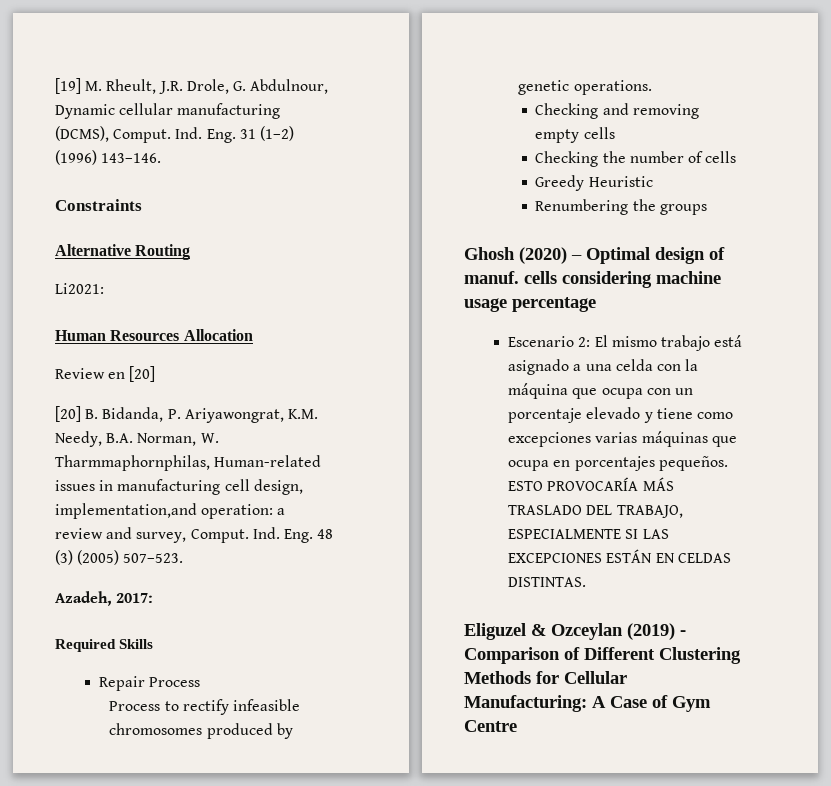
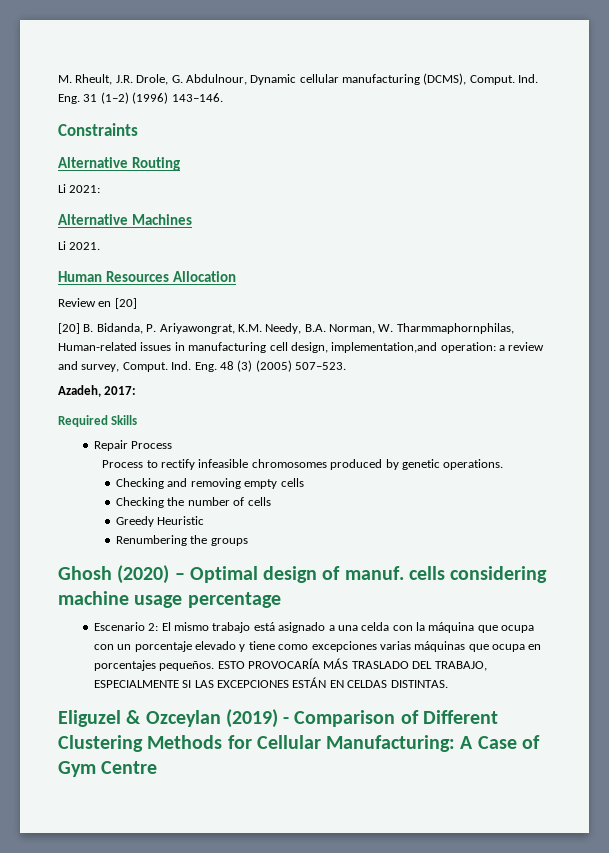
- [19] M. Rheult, J.R. Drole, G. Abdulnour, Dynamic cellular manufacturing (DCMS), Comput.
+ M. Rheult, J.R. Drole, G. Abdulnour, Dynamic cellular manufacturing (DCMS), Comput.
- Li2021:
+ Li 2021:
+ Alternative Machines
+ Li 2021.

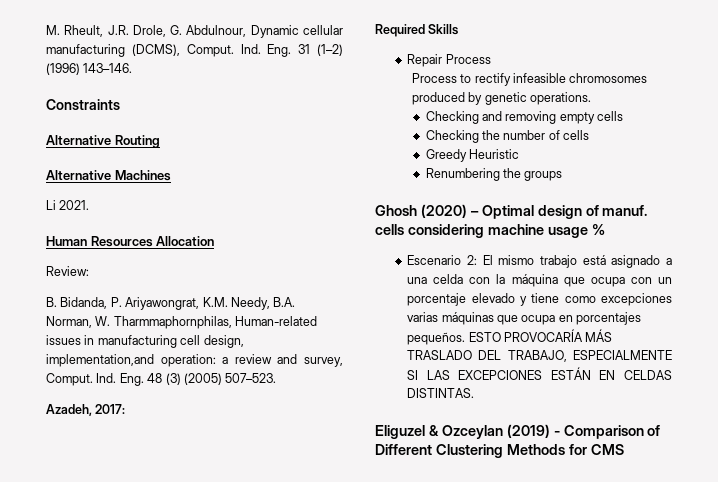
- Li 2021:
- Review en [20]
- [20] B. Bidanda, P. Ariyawongrat, K.M. Needy, B.A. Norman, W. Tharmmaphornphilas, Human-related issues in manufacturing cell design, implementation,and operation: a review and survey, Comput.
+ Review:
+ B. Bidanda, P. Ariyawongrat, K.M. Needy, B.A. Norman, W. Tharmmaphornphilas, Human-related issues in manufacturing cell design, implementation,and operation: a review and survey, Comput.
- Ghosh (2020) – Optimal design of manuf. cells considering machine usage percentage
+ Ghosh (2020) – Optimal design of manuf. cells considering machine usage %
- Eliguzel & Ozceylan (2019) - Comparison of Different Clustering Methods for Cellular Manufacturing: A Case of Gym Centre
+ Eliguzel & Ozceylan (2019) - Comparison of Different Clustering Methods for CMS

